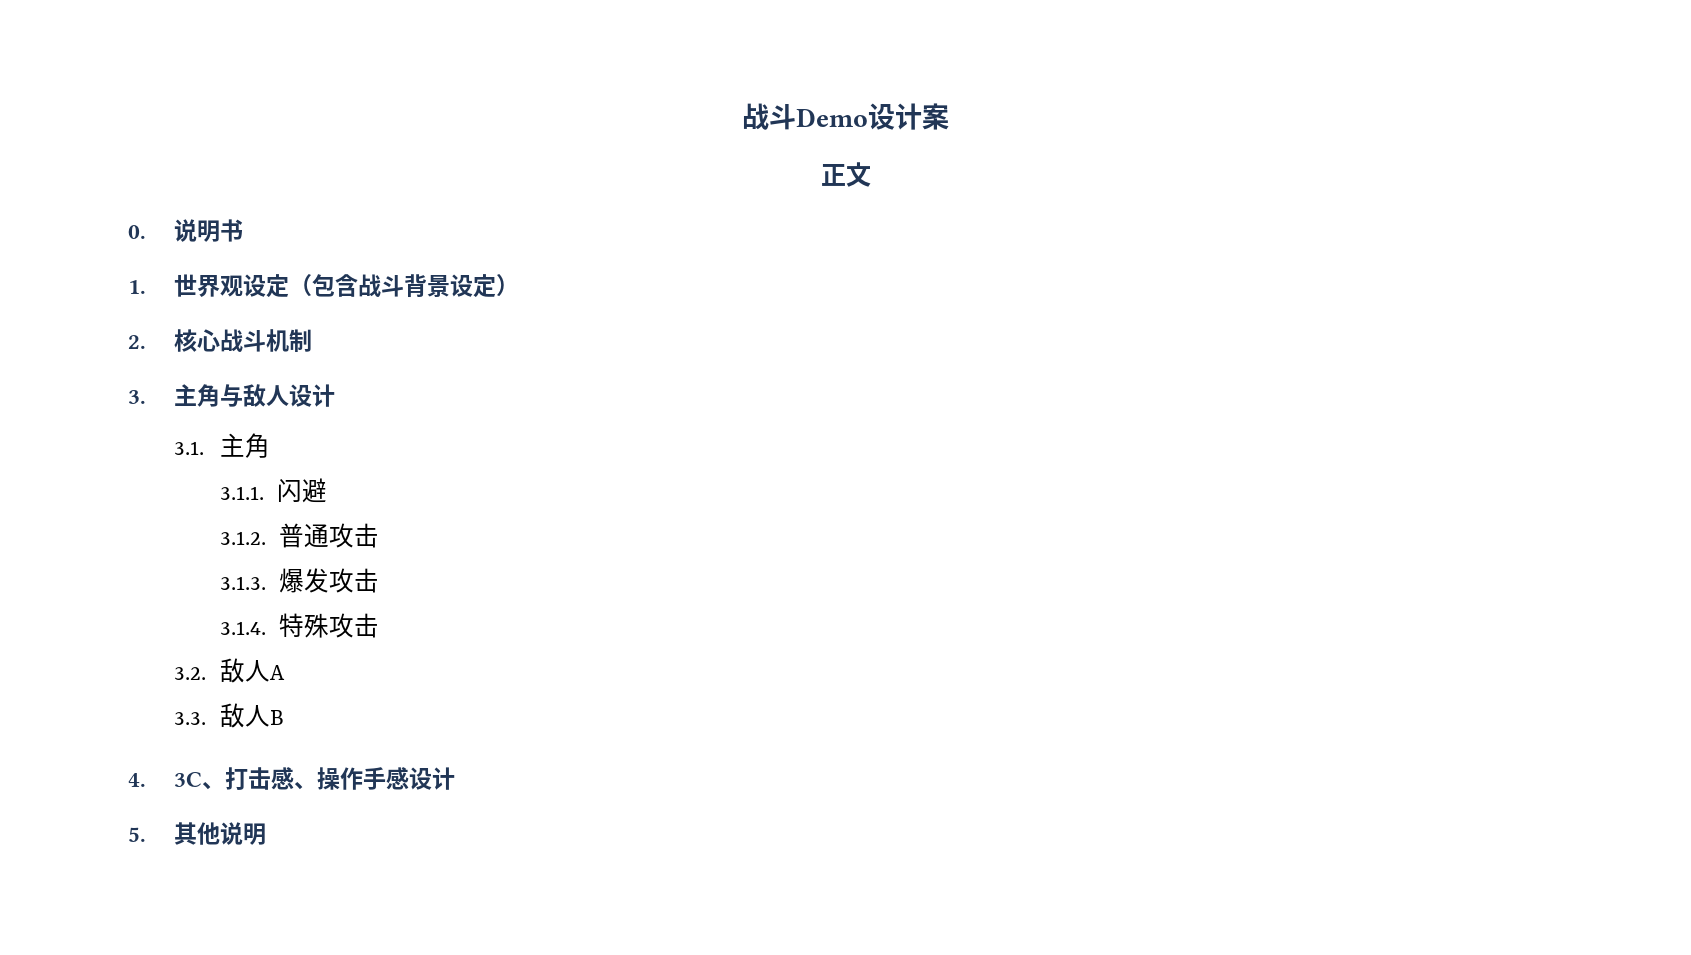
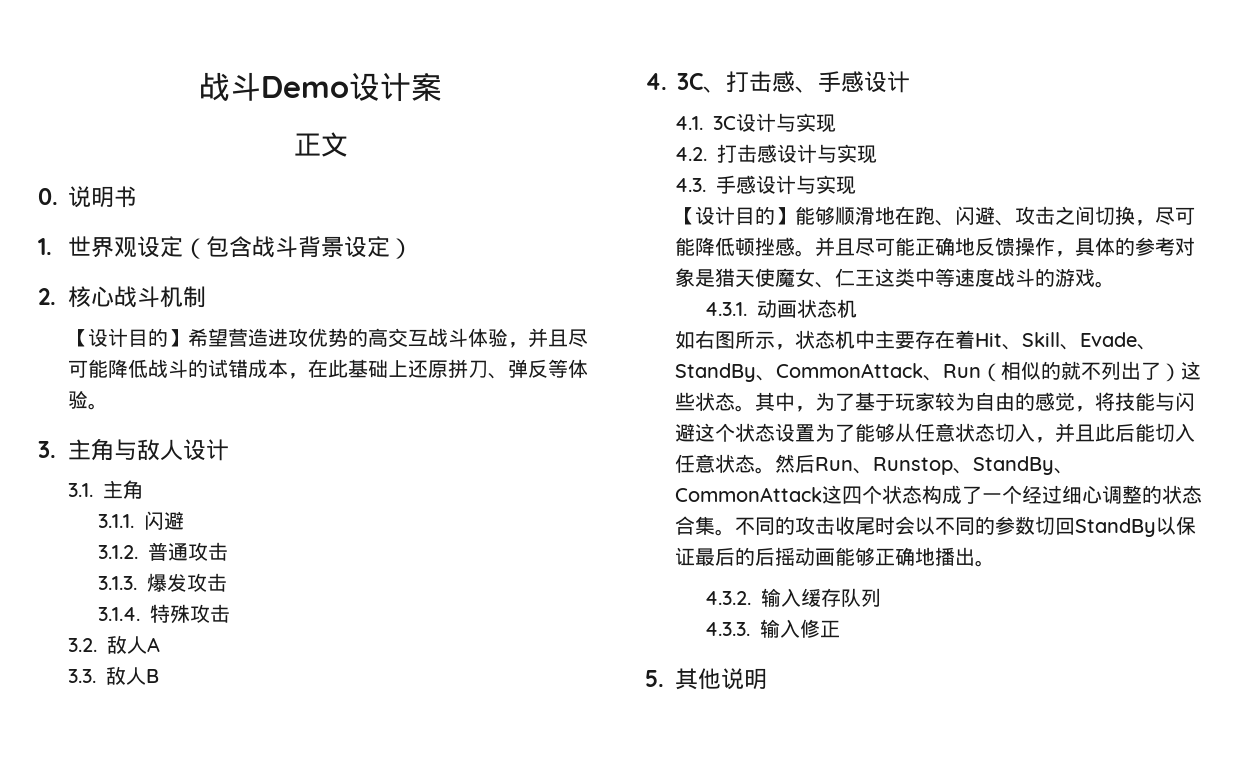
+ 【设计目的】希望营造进攻优势的高交互战斗体验，并且尽可能降低战斗的试错成本，在此基础上还原拼刀、弹反等体验。
- 4. 3C、打击感、操作手感设计
+ 4. 3C、打击感、手感设计
+ 4.1. 3C设计与实现
+ 4.2.打击感设计与实现
+ 4.3.手感设计与实现
+ 【设计目的】能够顺滑地在跑、闪避、攻击之间切换，尽可能降低顿挫感。并且尽可能正确地反馈操作，具体的参考对象是猎天使魔女、仁王这类中等速度战斗的游戏。
+ 4.3.1.动画状态机
+ 如右图所示，状态机中主要存在着Hit、Skill、Evade、StandBy、CommonAttack、Run（相似的就不列出了）这些状态。其中，为了基于玩家较为自由的感觉，将技能与闪避这个状态设置为了能够从任意状态切入，并且此后能切入任意状态。然后Run、Runstop、StandBy、CommonAttack这四个状态构成了一个经过细心调整的状态合集。不同的攻击收尾时会以不同的参数切回StandBy以保证最后的后摇动画能够正确地播出。
+ 4.3.2.输入缓存队列
+ 4.3.3.输入修正

